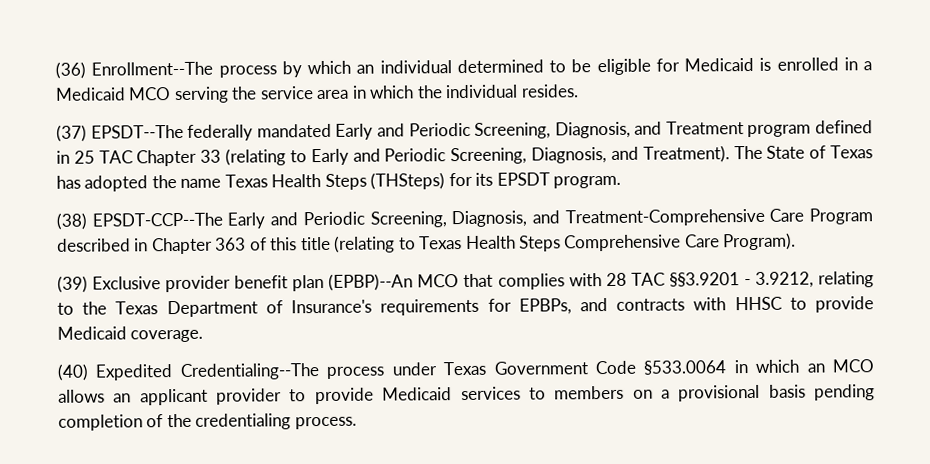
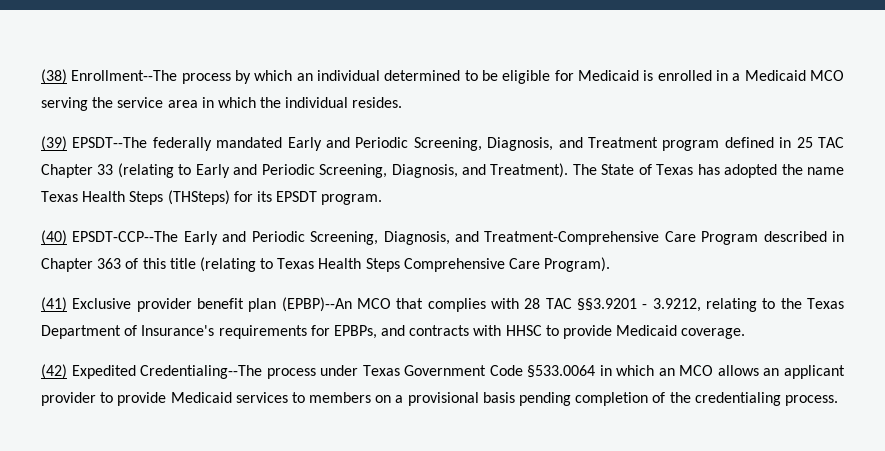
- (36) Enrollment--The process by which an individual determined to be eligible for Medicaid is enrolled in a Medicaid MCO serving the service area in which the individual resides.
+ (38) Enrollment--The process by which an individual determined to be eligible for Medicaid is enrolled in a Medicaid MCO serving the service area in which the individual resides.
- (37) EPSDT--The federally mandated Early and Periodic Screening, Diagnosis, and Treatment program defined in 25 TAC Chapter 33 (relating to Early and Periodic Screening, Diagnosis, and Treatment).
+ (39) EPSDT--The federally mandated Early and Periodic Screening, Diagnosis, and Treatment program defined in 25 TAC Chapter 33 (relating to Early and Periodic Screening, Diagnosis, and Treatment).
- (38) EPSDT-CCP--The Early and Periodic Screening, Diagnosis, and Treatment-Comprehensive Care Program described in Chapter 363 of this title (relating to Texas Health Steps Comprehensive Care Program).
+ (40) EPSDT-CCP--The Early and Periodic Screening, Diagnosis, and Treatment-Comprehensive Care Program described in Chapter 363 of this title (relating to Texas Health Steps Comprehensive Care Program).
- (39) Exclusive provider benefit plan (EPBP)--An MCO that complies with 28 TAC §§3.9201 - 3.9212, relating to the Texas Department of Insurance's requirements for EPBPs, and contracts with HHSC to provide Medicaid coverage.
+ (41) Exclusive provider benefit plan (EPBP)--An MCO that complies with 28 TAC §§3.9201 - 3.9212, relating to the Texas Department of Insurance's requirements for EPBPs, and contracts with HHSC to provide Medicaid coverage.
- (40) Expedited Credentialing--The process under Texas Government Code §533.0064 in which an MCO allows an applicant provider to provide Medicaid services to members on a provisional basis pending completion of the credentialing process.
+ (42) Expedited Credentialing--The process under Texas Government Code §533.0064 in which an MCO allows an applicant provider to provide Medicaid services to members on a provisional basis pending completion of the credentialing process.

